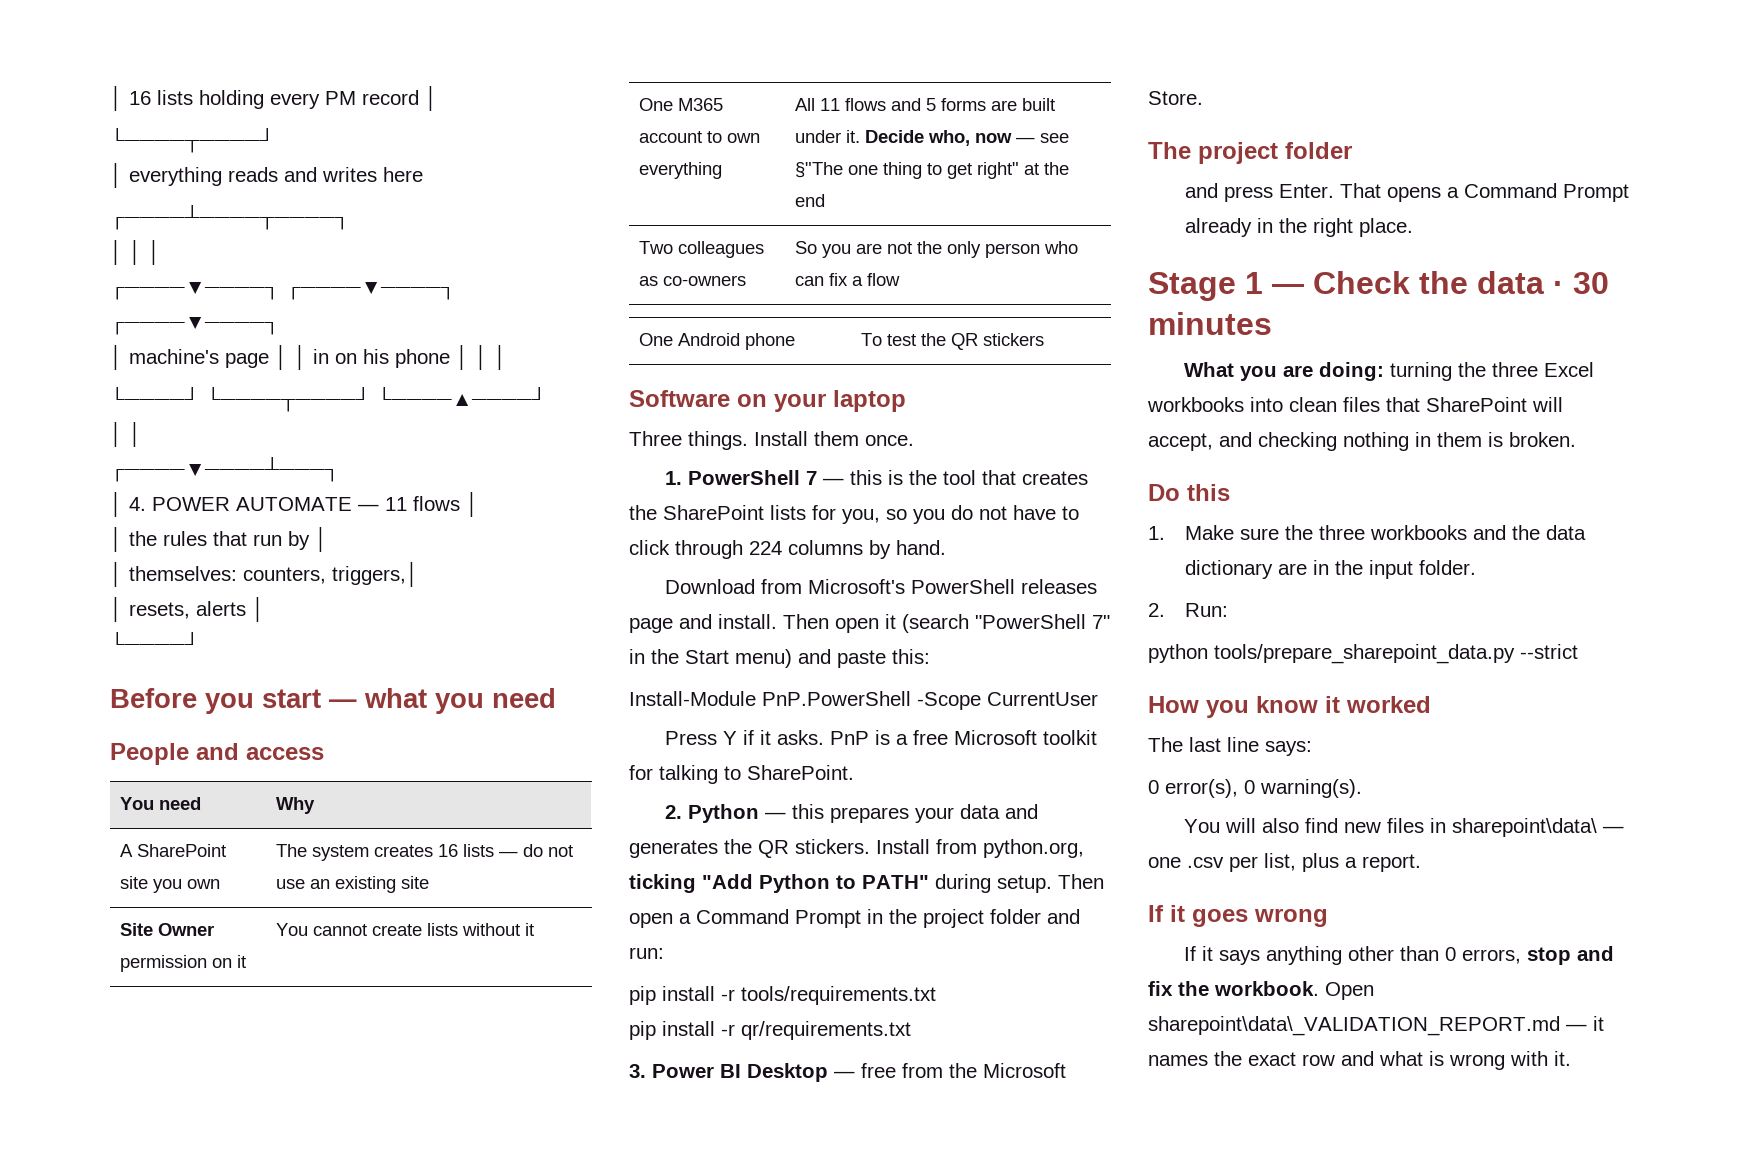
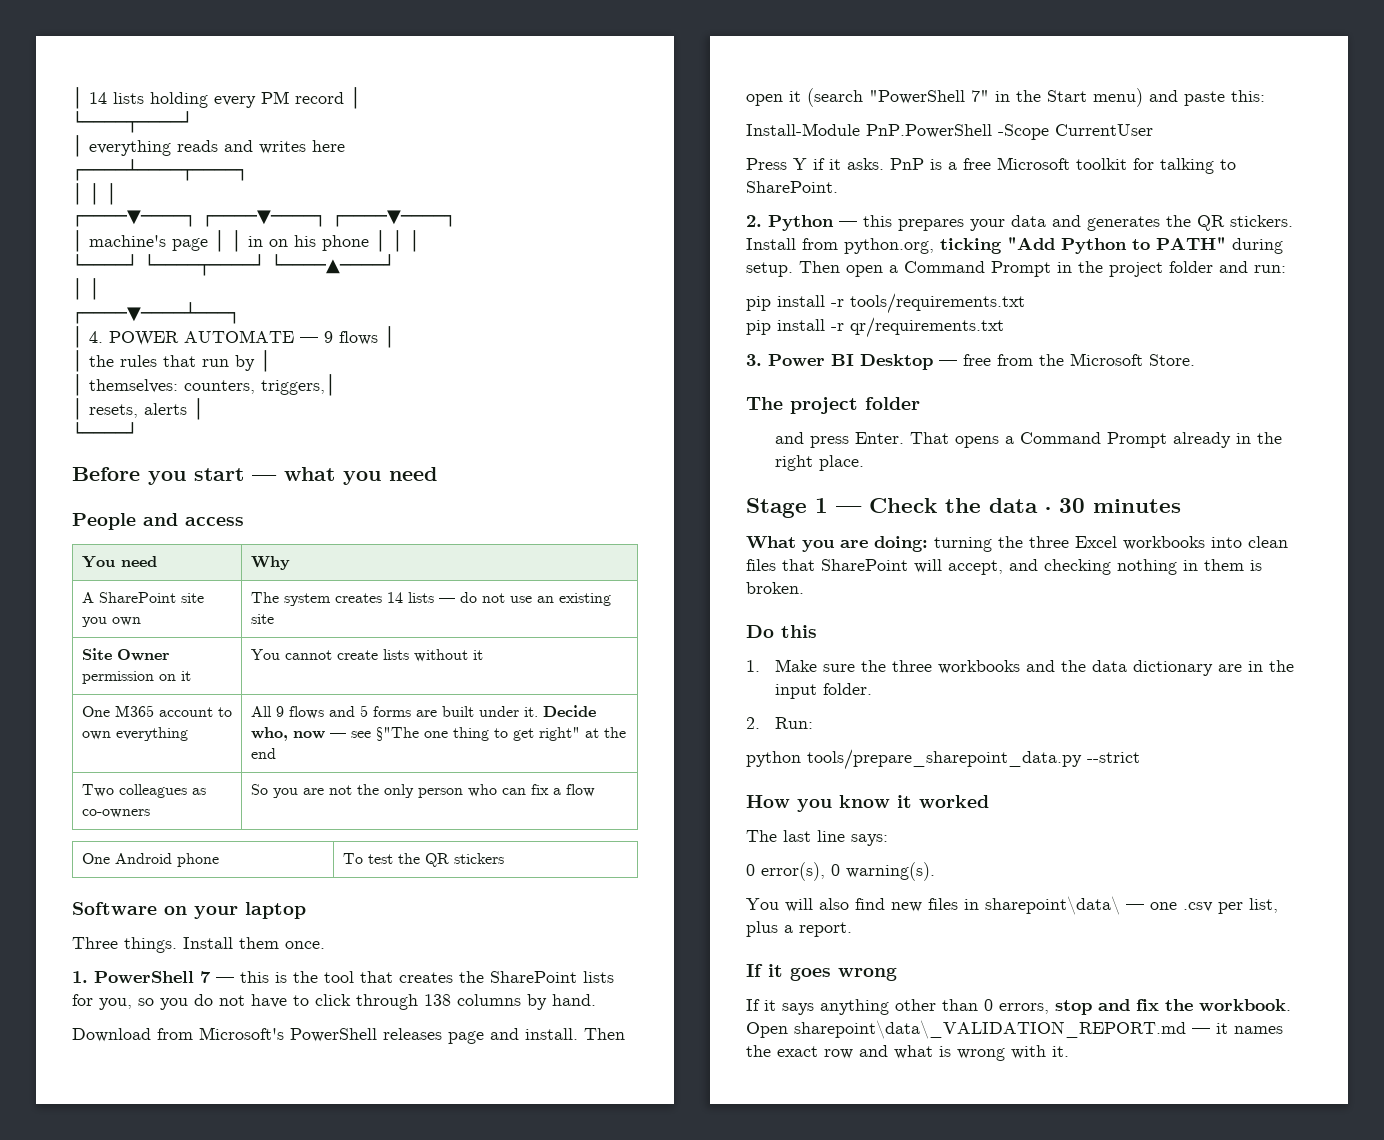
- │ 16 lists holding every PM record │
+ │ 14 lists holding every PM record │
- │ 4. POWER AUTOMATE — 11 flows │
+ │ 4. POWER AUTOMATE — 9 flows │
- A SharePoint site you own | The system creates 16 lists — do not use an existing site
+ A SharePoint site you own | The system creates 14 lists — do not use an existing site
- One M365 account to own everything | All 11 flows and 5 forms are built under it. Decide who, now — see §"The one thing to get right" at the end
+ One M365 account to own everything | All 9 flows and 5 forms are built under it. Decide who, now — see §"The one thing to get right" at the end
- 1. PowerShell 7 — this is the tool that creates the SharePoint lists for you, so you do not have to click through 224 columns by hand.
+ 1. PowerShell 7 — this is the tool that creates the SharePoint lists for you, so you do not have to click through 138 columns by hand.

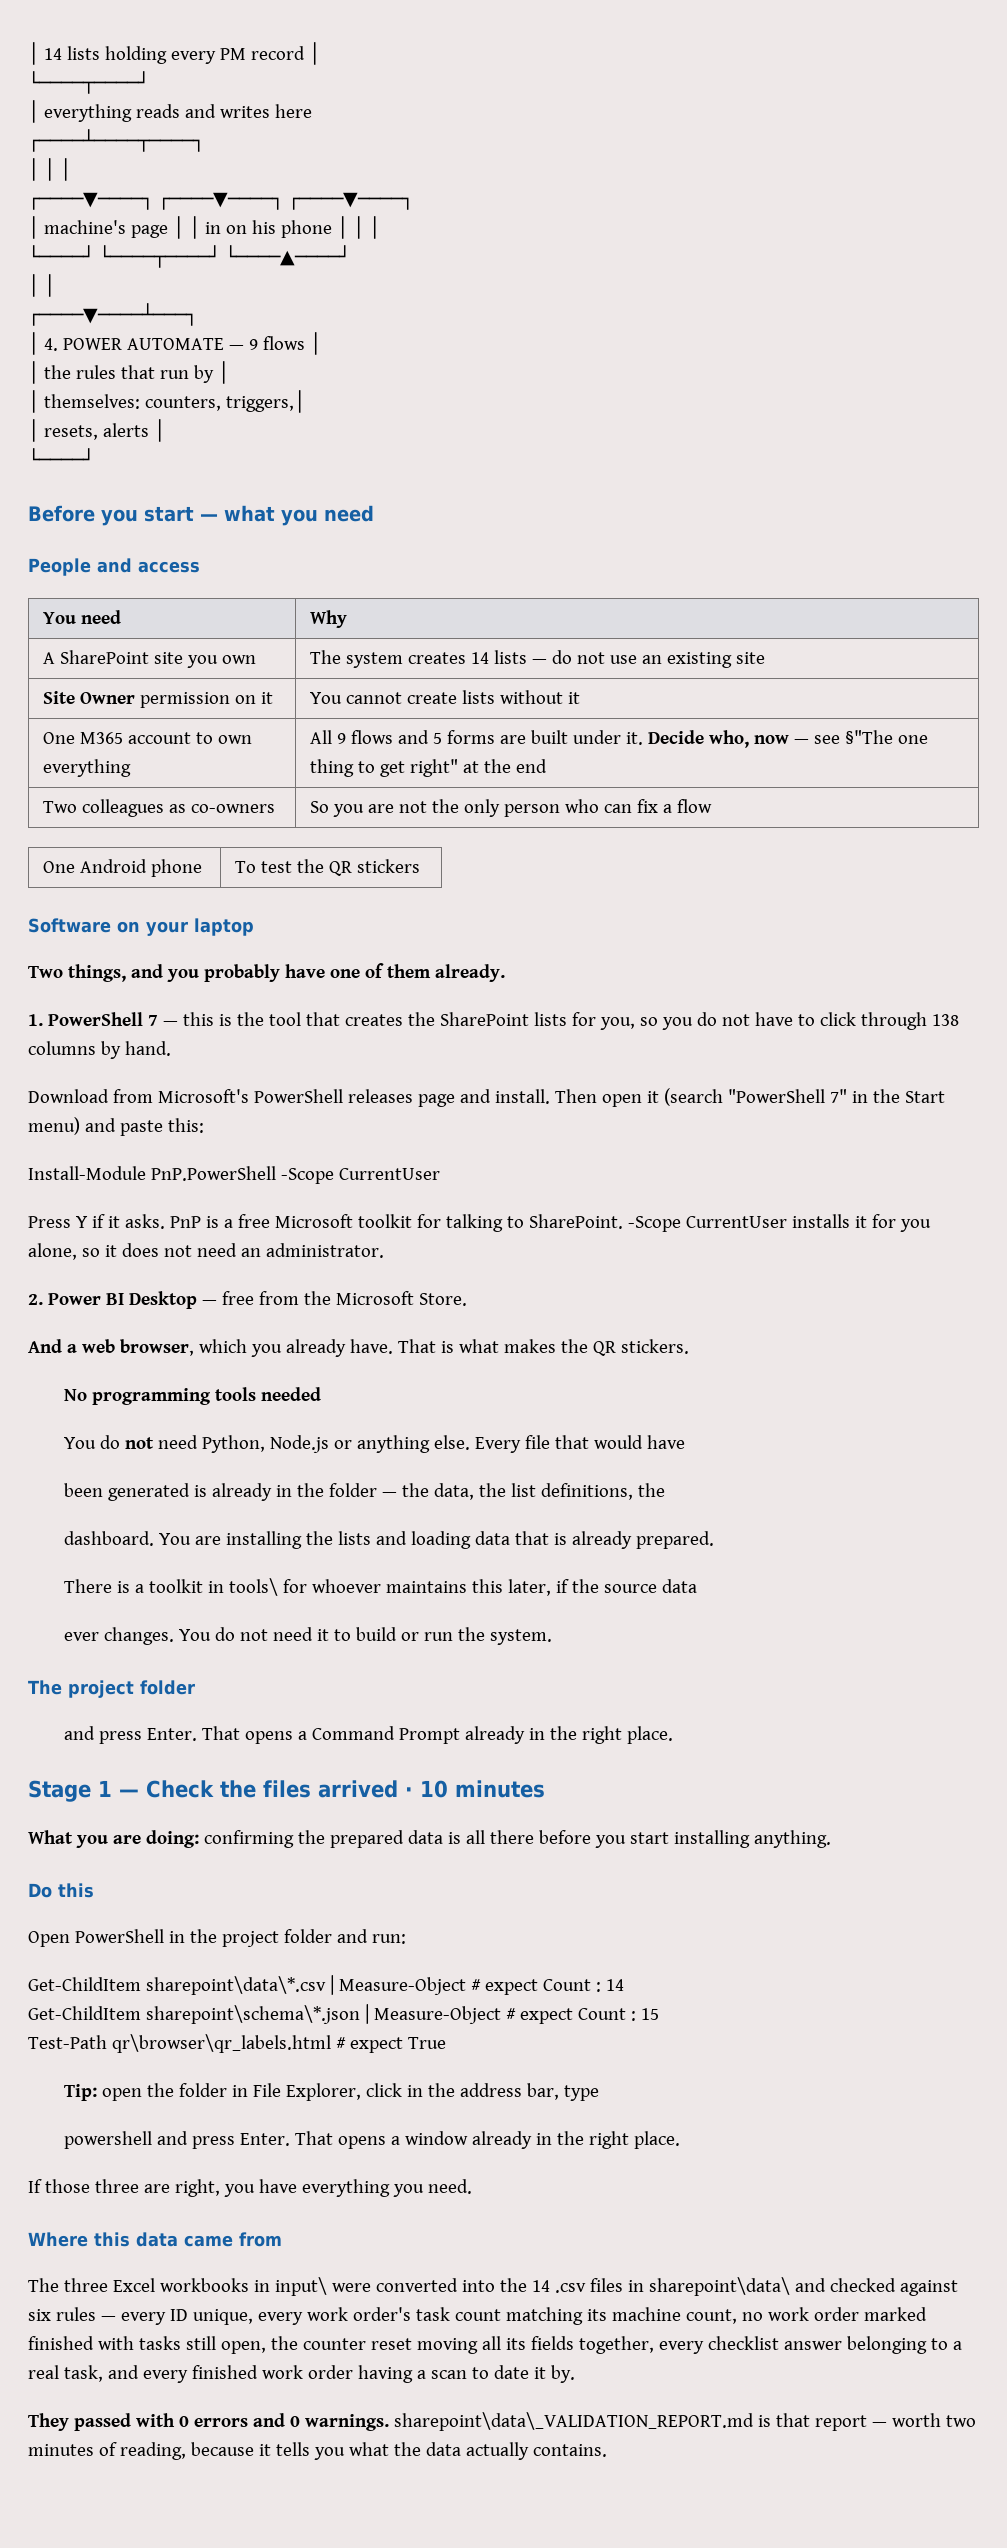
- Three things. Install them once.
+ Two things, and you probably have one of them already.
- PnP is a free Microsoft toolkit for talking to SharePoint.
- 2. Python — this prepares your data and generates the QR stickers. Install from python.org, ticking "Add Python to PATH" during setup. Then open a Command Prompt in the project folder and run:
- pip install -r tools/requirements.txt
- pip install -r qr/requirements.txt
- 3. Power BI Desktop — free from the Microsoft Store.
+ PnP is a free Microsoft toolkit for talking to SharePoint. -Scope CurrentUser installs it for you alone, so it does not need an administrator.
+ 2. Power BI Desktop — free from the Microsoft Store.
+ And a web browser, which you already have. That is what makes the QR stickers.
+ No programming tools needed
+ You do not need Python, Node.js or anything else. Every file that would have
+ been generated is already in the folder — the data, the list definitions, the
+ dashboard. You are installing the lists and loading data that is already prepared.
+ There is a toolkit in tools\ for whoever maintains this later, if the source data
+ ever changes. You do not need it to build or run the system.
- Stage 1 — Check the data · 30 minutes
+ Stage 1 — Check the files arrived · 10 minutes
- What you are doing: turning the three Excel workbooks into clean files that SharePoint will accept, and checking nothing in them is broken.
+ What you are doing: confirming the prepared data is all there before you start installing anything.
  Do this
- 1. Make sure the three workbooks and the data dictionary are in the input folder.
- 2. Run:
- python tools/prepare_sharepoint_data.py --strict
- How you know it worked
- The last line says:
- 0 error(s), 0 warning(s).
- You will also find new files in sharepoint\data\ — one .csv per list, plus a report.
- If it goes wrong
- If it says anything other than 0 errors, stop and fix the workbook. Open sharepoint\data\_VALIDATION_REPORT.md — it names the exact row and what is wrong with it.
+ Open PowerShell in the project folder and run:
+ Get-ChildItem sharepoint\data\*.csv | Measure-Object # expect Count : 14
+ Get-ChildItem sharepoint\schema\*.json | Measure-Object # expect Count : 15
+ Test-Path qr\browser\qr_labels.html # expect True
+ Tip: open the folder in File Explorer, click in the address bar, type
+ powershell and press Enter. That opens a window already in the right place.
+ If those three are right, you have everything you need.
+ Where this data came from
+ The three Excel workbooks in input\ were converted into the 14 .csv files in sharepoint\data\ and checked against six rules — every ID unique, every work order's task count matching its machine count, no work order marked finished with tasks still open, the counter reset moving all its fields together, every checklist answer belonging to a real task, and every finished work order having a scan to date it by.
+ They passed with 0 errors and 0 warnings. sharepoint\data\_VALIDATION_REPORT.md is that report — worth two minutes of reading, because it tells you what the data actually contains.

